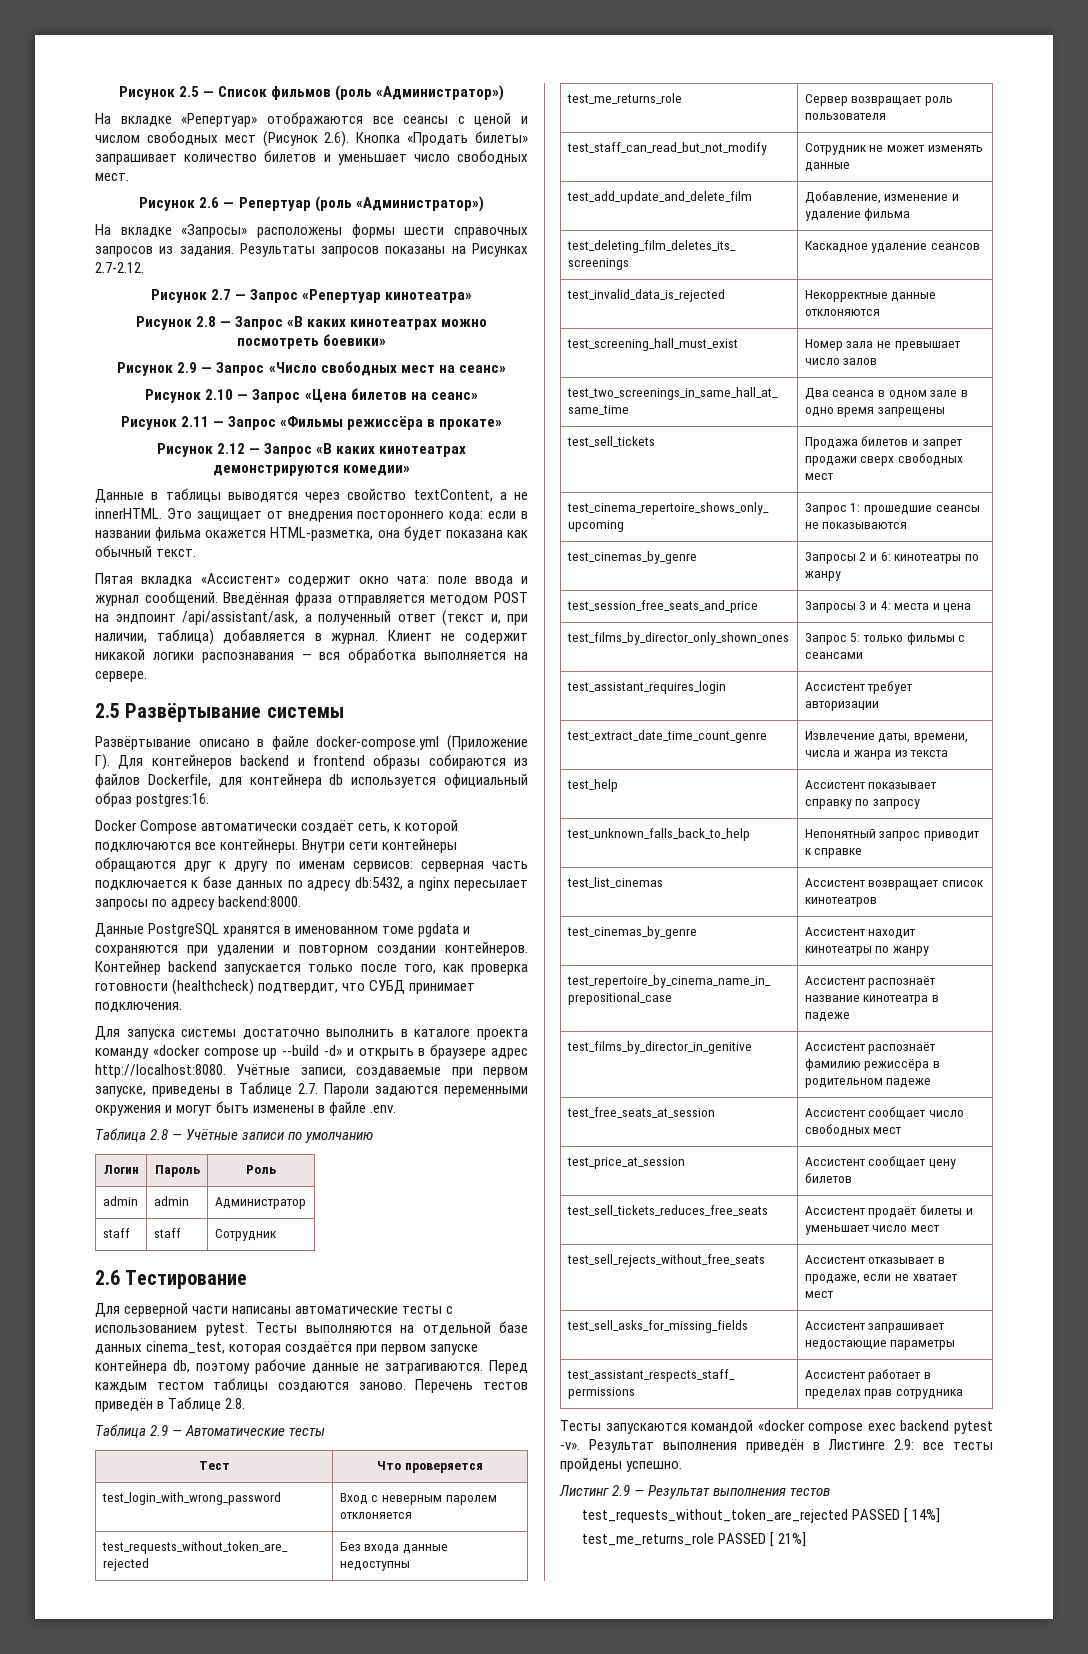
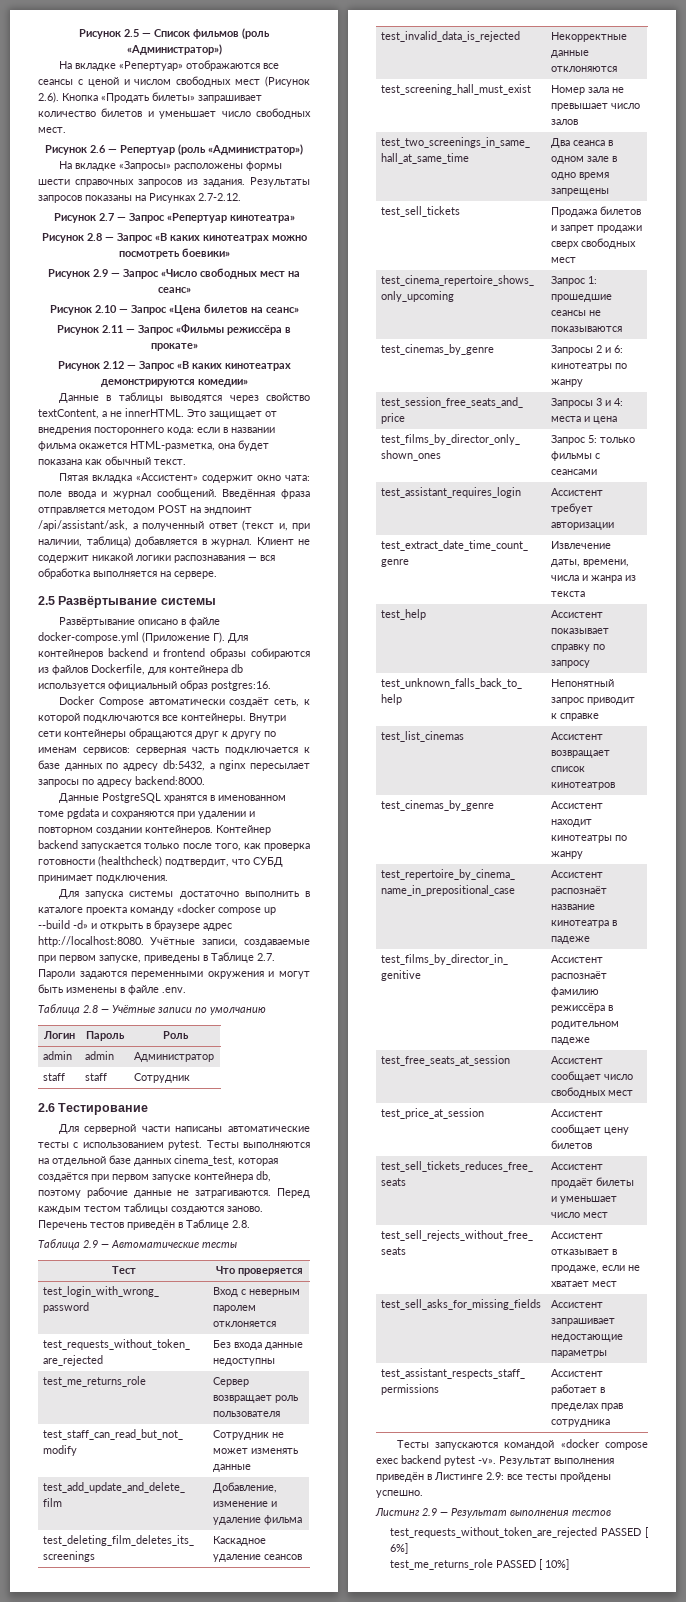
- test_requests_without_token_are_rejected PASSED [ 14%]
+ test_requests_without_token_are_rejected PASSED [ 6%]
- test_me_returns_role PASSED [ 21%]
+ test_me_returns_role PASSED [ 10%]

